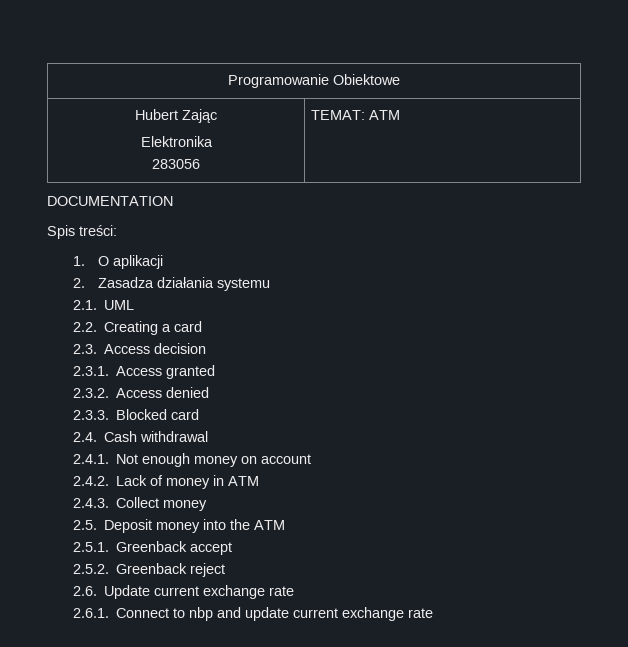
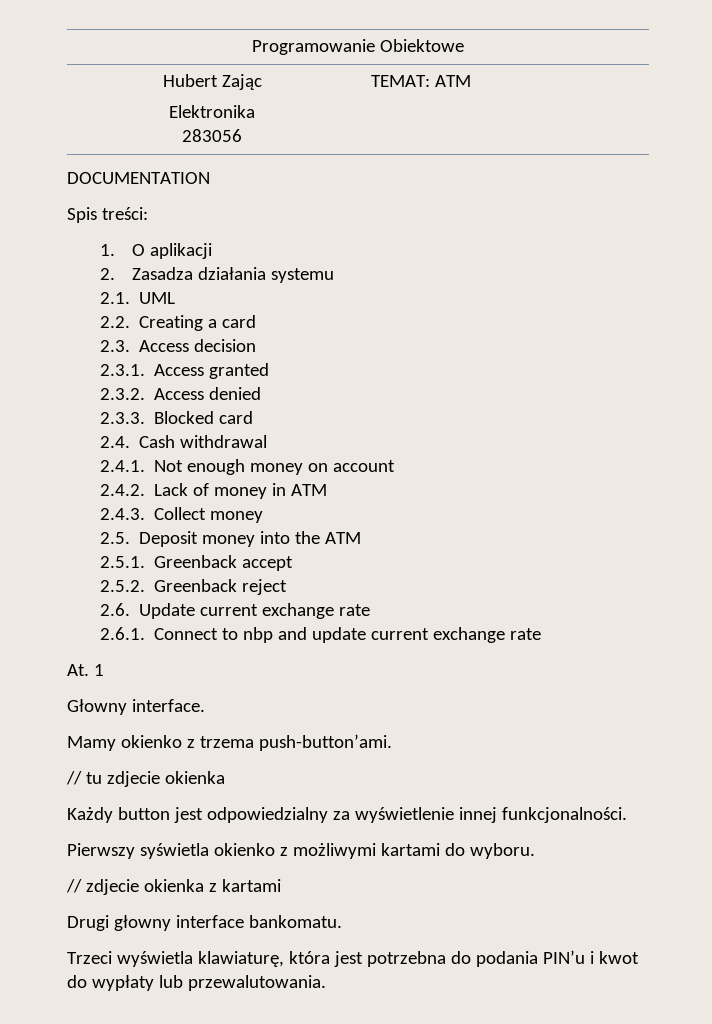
+ At. 1
+ Głowny interface.
+ Mamy okienko z trzema push-button’ami.
+ // tu zdjecie okienka
+ Każdy button jest odpowiedzialny za wyświetlenie innej funkcjonalności.
+ Pierwszy syświetla okienko z możliwymi kartami do wyboru.
+ // zdjecie okienka z kartami
+ Drugi głowny interface bankomatu.
+ Trzeci wyświetla klawiaturę, która jest potrzebna do podania PIN’u i kwot do wypłaty lub przewalutowania.

